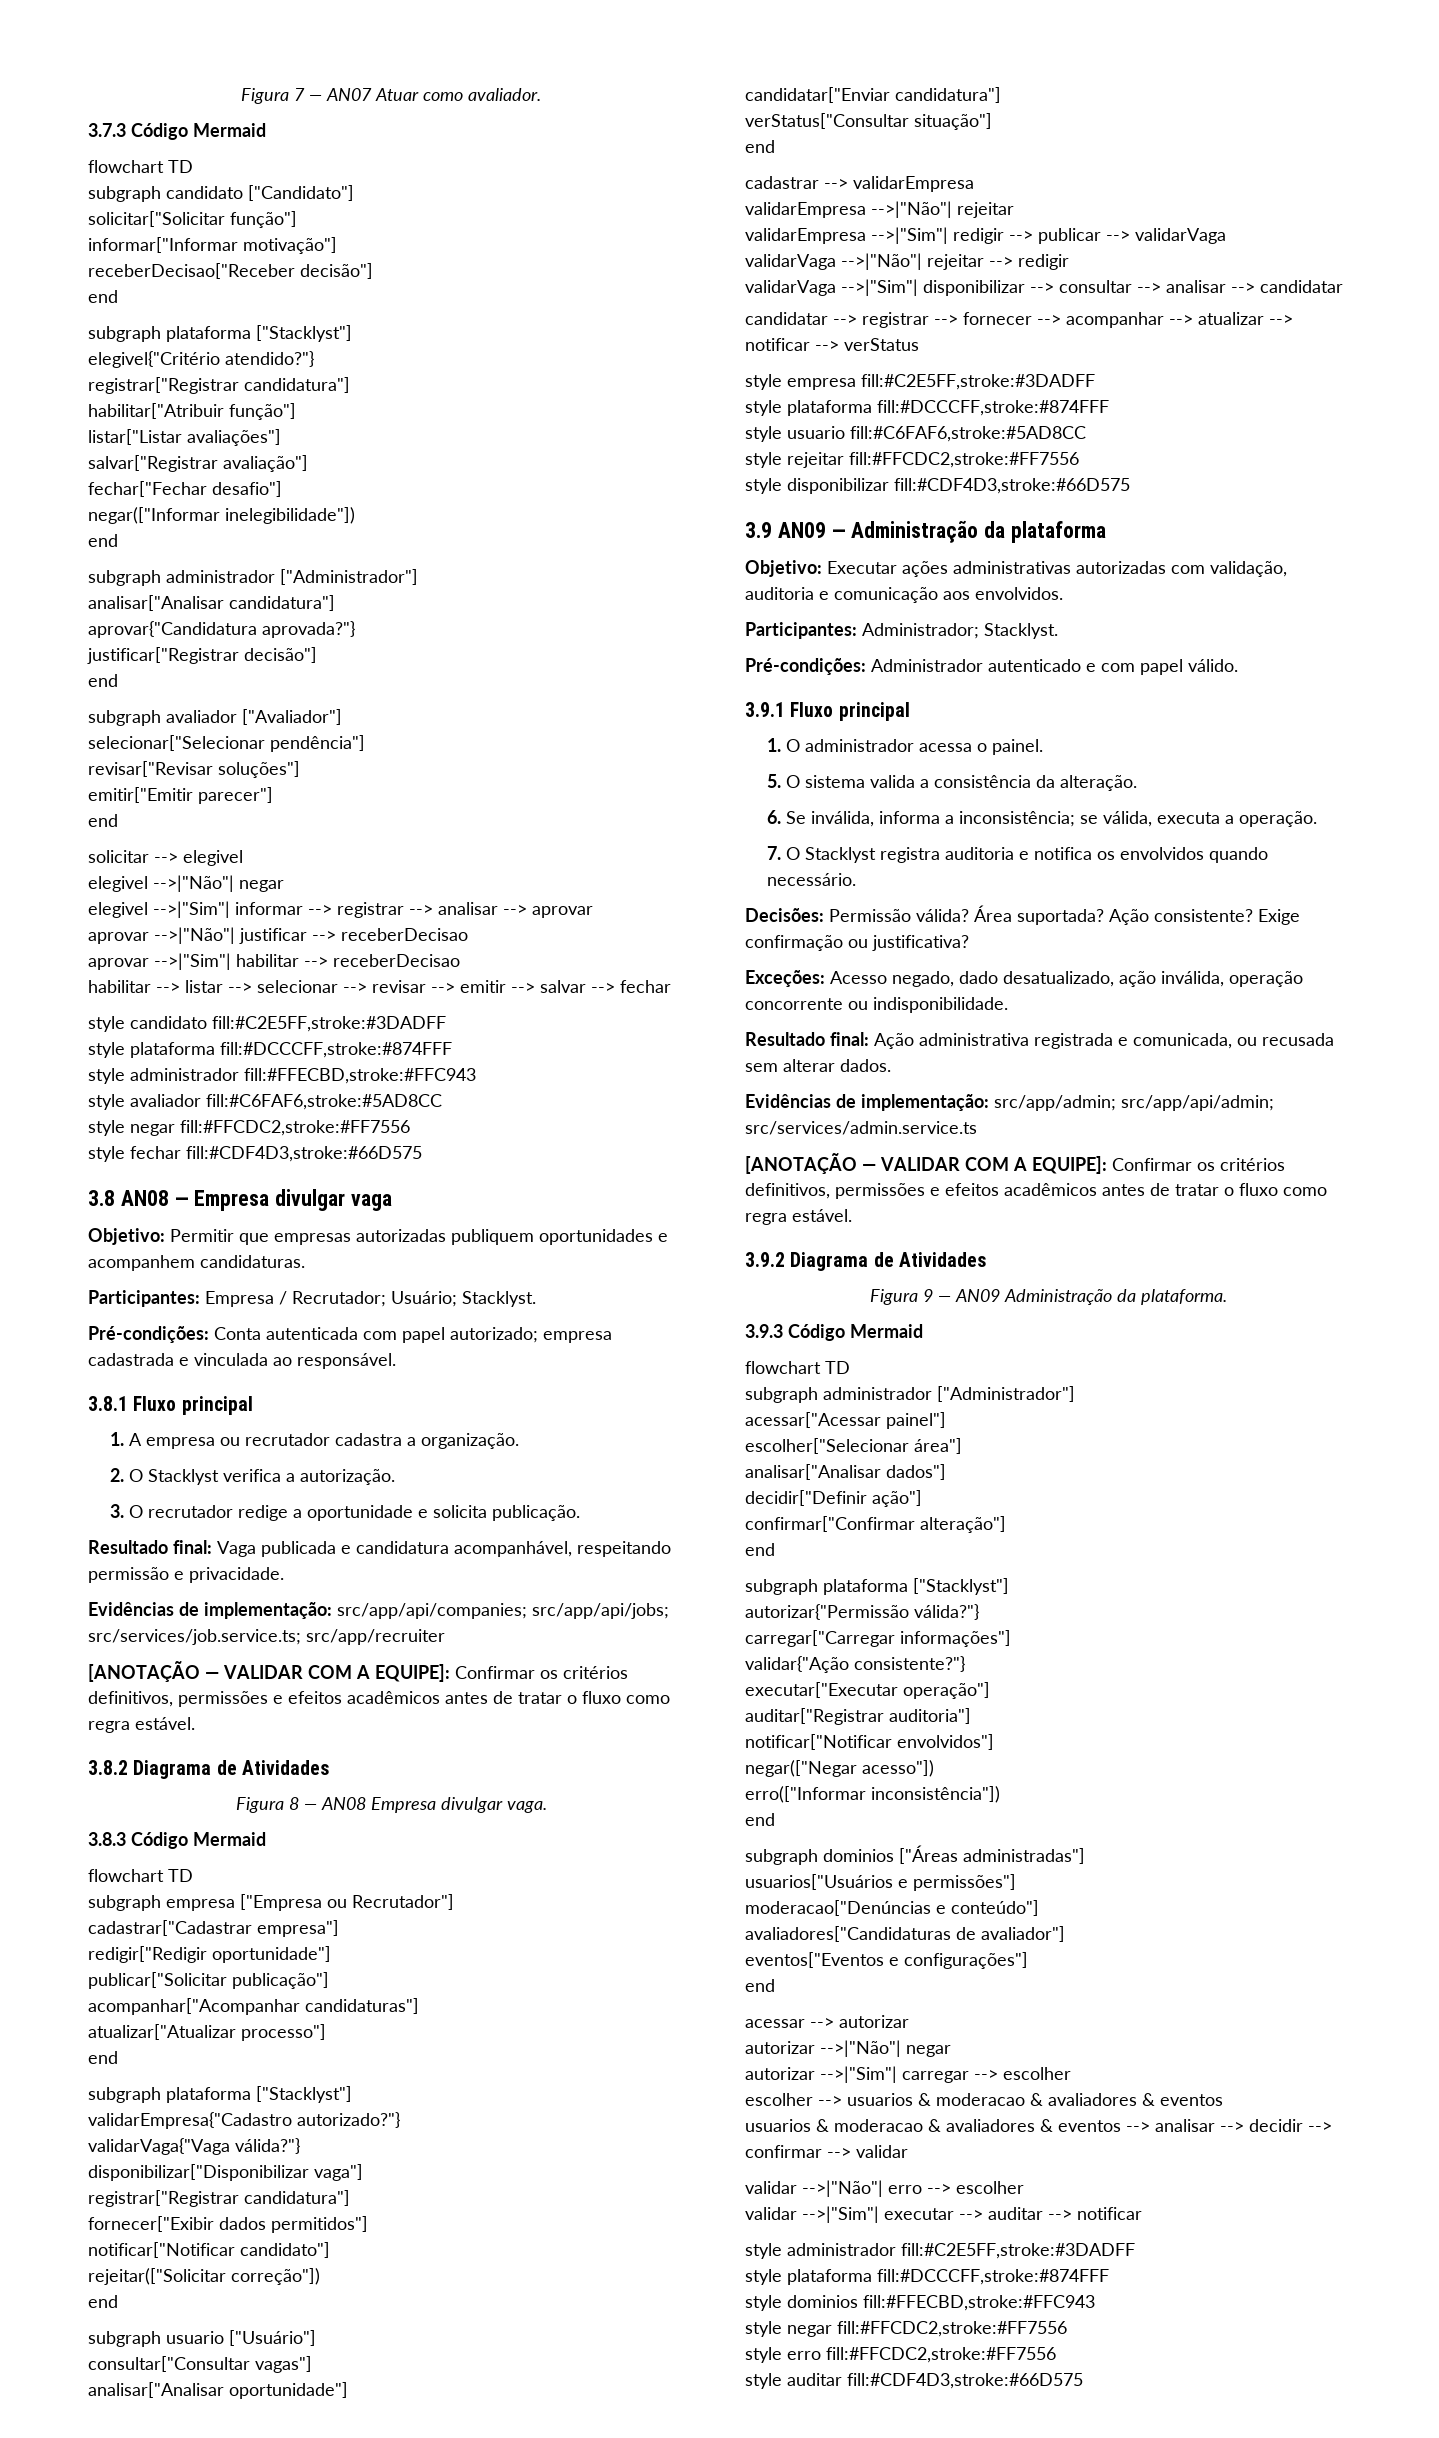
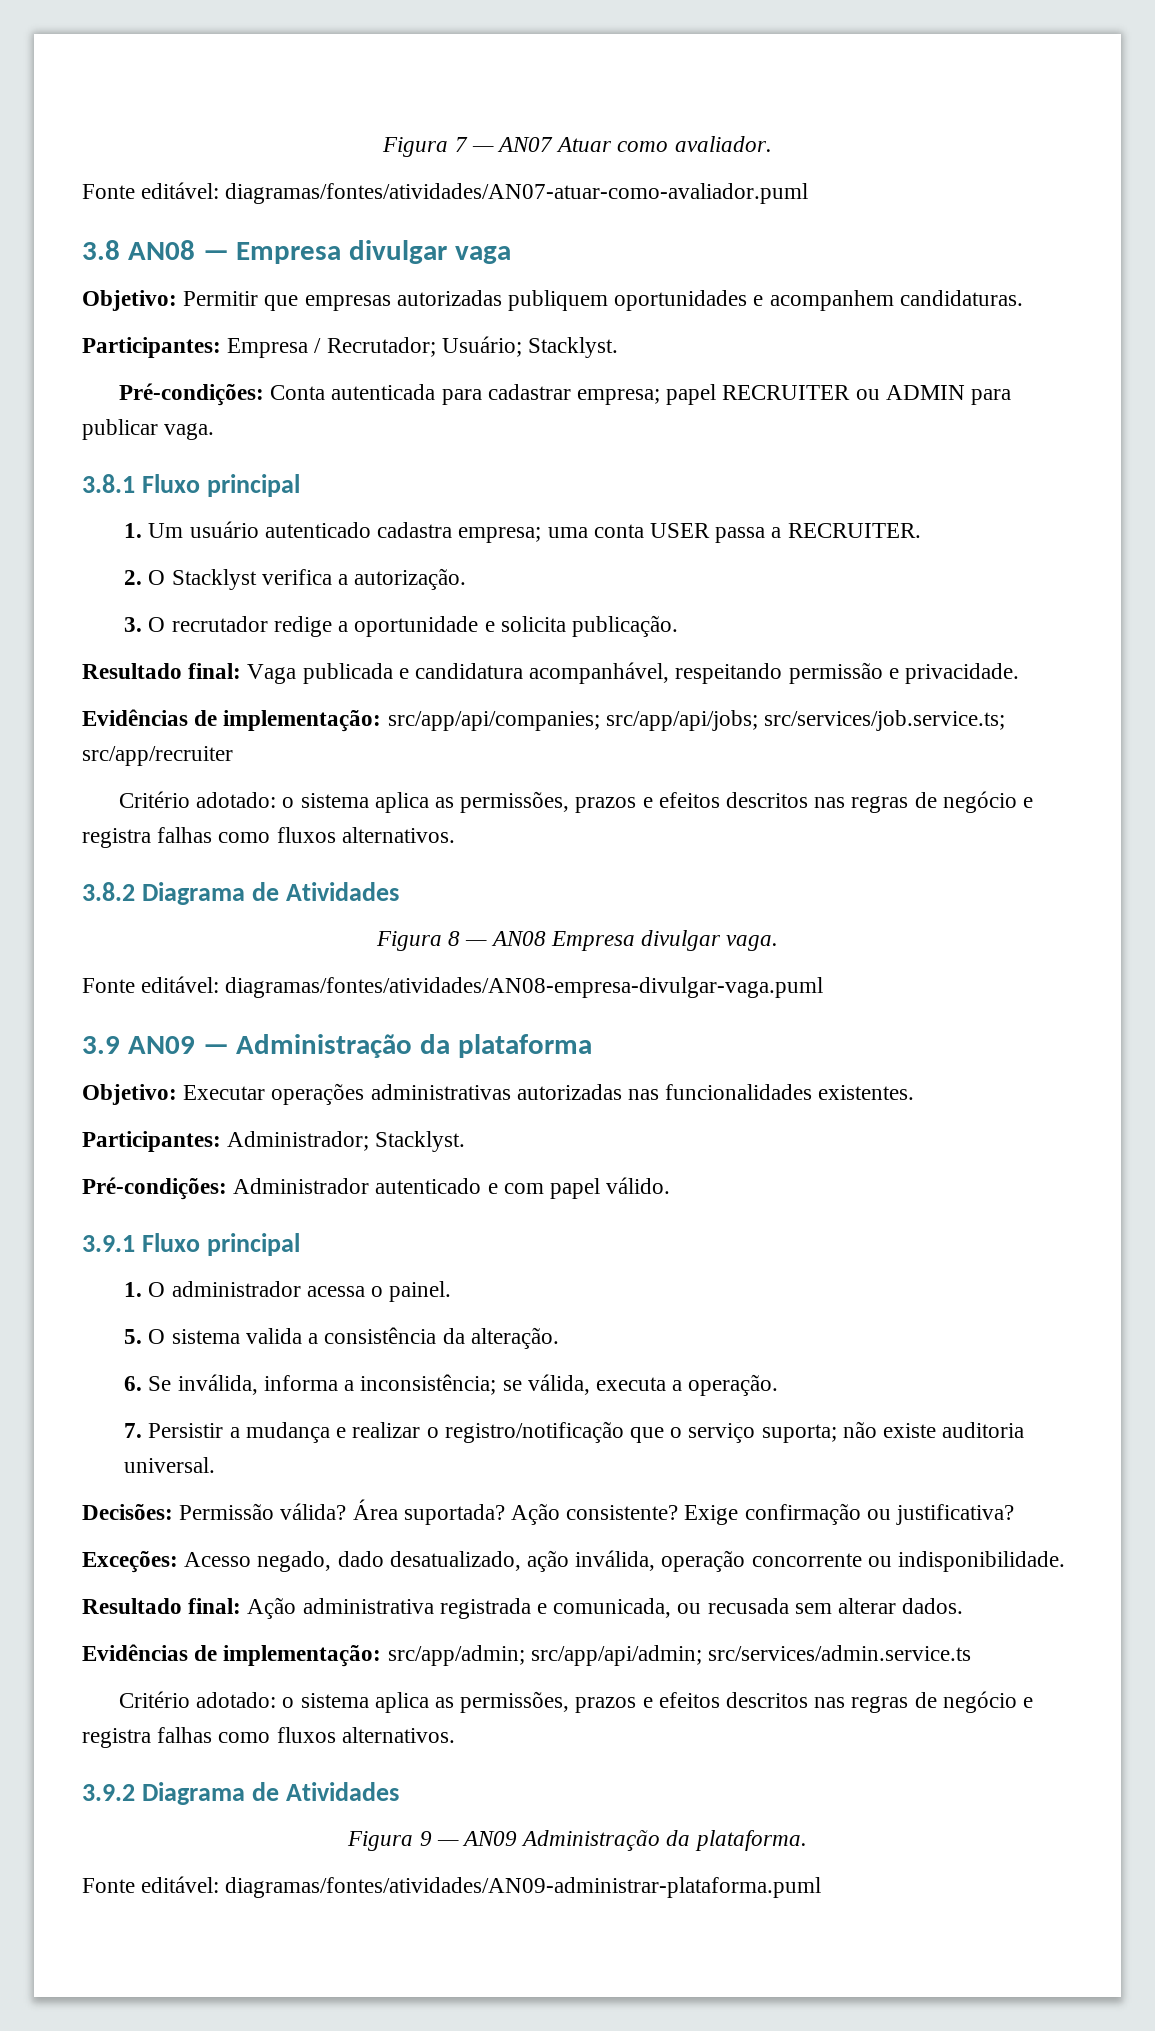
- 3.7.3 Código Mermaid
- flowchart TD
- subgraph candidato ["Candidato"]
- solicitar["Solicitar função"]
- informar["Informar motivação"]
- receberDecisao["Receber decisão"]
- end
- subgraph plataforma ["Stacklyst"]
- elegivel{"Critério atendido?"}
- registrar["Registrar candidatura"]
- habilitar["Atribuir função"]
- listar["Listar avaliações"]
- salvar["Registrar avaliação"]
- fechar["Fechar desafio"]
- negar(["Informar inelegibilidade"])
- end
- subgraph administrador ["Administrador"]
- analisar["Analisar candidatura"]
- aprovar{"Candidatura aprovada?"}
- justificar["Registrar decisão"]
- end
- subgraph avaliador ["Avaliador"]
- selecionar["Selecionar pendência"]
- revisar["Revisar soluções"]
- emitir["Emitir parecer"]
- end
- solicitar --> elegivel
- elegivel -->|"Não"| negar
- elegivel -->|"Sim"| informar --> registrar --> analisar --> aprovar
- aprovar -->|"Não"| justificar --> receberDecisao
- aprovar -->|"Sim"| habilitar --> receberDecisao
- habilitar --> listar --> selecionar --> revisar --> emitir --> salvar --> fechar
- style candidato fill:#C2E5FF,stroke:#3DADFF
- style plataforma fill:#DCCCFF,stroke:#874FFF
- style administrador fill:#FFECBD,stroke:#FFC943
- style avaliador fill:#C6FAF6,stroke:#5AD8CC
- style negar fill:#FFCDC2,stroke:#FF7556
- style fechar fill:#CDF4D3,stroke:#66D575
+ Fonte editável: diagramas/fontes/atividades/AN07-atuar-como-avaliador.puml
- Pré-condições: Conta autenticada com papel autorizado; empresa cadastrada e vinculada ao responsável.
+ Pré-condições: Conta autenticada para cadastrar empresa; papel RECRUITER ou ADMIN para publicar vaga.
  3.8.1 Fluxo principal
- 1. A empresa ou recrutador cadastra a organização.
+ 1. Um usuário autenticado cadastra empresa; uma conta USER passa a RECRUITER.
  Evidências de implementação: src/app/api/companies; src/app/api/jobs; src/services/job.service.ts; src/app/recruiter
- [ANOTAÇÃO — VALIDAR COM A EQUIPE]: Confirmar os critérios definitivos, permissões e efeitos acadêmicos antes de tratar o fluxo como regra estável.
+ Critério adotado: o sistema aplica as permissões, prazos e efeitos descritos nas regras de negócio e registra falhas como fluxos alternativos.
- 3.8.3 Código Mermaid
- flowchart TD
- subgraph empresa ["Empresa ou Recrutador"]
- cadastrar["Cadastrar empresa"]
- redigir["Redigir oportunidade"]
- publicar["Solicitar publicação"]
- acompanhar["Acompanhar candidaturas"]
- atualizar["Atualizar processo"]
- end
- subgraph plataforma ["Stacklyst"]
- validarEmpresa{"Cadastro autorizado?"}
- validarVaga{"Vaga válida?"}
- disponibilizar["Disponibilizar vaga"]
- registrar["Registrar candidatura"]
- fornecer["Exibir dados permitidos"]
- notificar["Notificar candidato"]
- rejeitar(["Solicitar correção"])
- end
- subgraph usuario ["Usuário"]
- consultar["Consultar vagas"]
- analisar["Analisar oportunidade"]
- candidatar["Enviar candidatura"]
- verStatus["Consultar situação"]
- end
- cadastrar --> validarEmpresa
- validarEmpresa -->|"Não"| rejeitar
- validarEmpresa -->|"Sim"| redigir --> publicar --> validarVaga
- validarVaga -->|"Não"| rejeitar --> redigir
- validarVaga -->|"Sim"| disponibilizar --> consultar --> analisar --> candidatar
- candidatar --> registrar --> fornecer --> acompanhar --> atualizar --> notificar --> verStatus
- style empresa fill:#C2E5FF,stroke:#3DADFF
- style plataforma fill:#DCCCFF,stroke:#874FFF
- style usuario fill:#C6FAF6,stroke:#5AD8CC
- style rejeitar fill:#FFCDC2,stroke:#FF7556
- style disponibilizar fill:#CDF4D3,stroke:#66D575
+ Fonte editável: diagramas/fontes/atividades/AN08-empresa-divulgar-vaga.puml
- Objetivo: Executar ações administrativas autorizadas com validação, auditoria e comunicação aos envolvidos.
+ Objetivo: Executar operações administrativas autorizadas nas funcionalidades existentes.
- 7. O Stacklyst registra auditoria e notifica os envolvidos quando necessário.
+ 7. Persistir a mudança e realizar o registro/notificação que o serviço suporta; não existe auditoria universal.
  Evidências de implementação: src/app/admin; src/app/api/admin; src/services/admin.service.ts
- [ANOTAÇÃO — VALIDAR COM A EQUIPE]: Confirmar os critérios definitivos, permissões e efeitos acadêmicos antes de tratar o fluxo como regra estável.
+ Critério adotado: o sistema aplica as permissões, prazos e efeitos descritos nas regras de negócio e registra falhas como fluxos alternativos.
- 3.9.3 Código Mermaid
- flowchart TD
- subgraph administrador ["Administrador"]
- acessar["Acessar painel"]
- escolher["Selecionar área"]
- analisar["Analisar dados"]
- decidir["Definir ação"]
- confirmar["Confirmar alteração"]
- end
- subgraph plataforma ["Stacklyst"]
- autorizar{"Permissão válida?"}
- carregar["Carregar informações"]
- validar{"Ação consistente?"}
- executar["Executar operação"]
- auditar["Registrar auditoria"]
- notificar["Notificar envolvidos"]
- negar(["Negar acesso"])
- erro(["Informar inconsistência"])
- end
- subgraph dominios ["Áreas administradas"]
- usuarios["Usuários e permissões"]
- moderacao["Denúncias e conteúdo"]
- avaliadores["Candidaturas de avaliador"]
- eventos["Eventos e configurações"]
- end
- acessar --> autorizar
- autorizar -->|"Não"| negar
- autorizar -->|"Sim"| carregar --> escolher
- escolher --> usuarios & moderacao & avaliadores & eventos
- usuarios & moderacao & avaliadores & eventos --> analisar --> decidir --> confirmar --> validar
- validar -->|"Não"| erro --> escolher
- validar -->|"Sim"| executar --> auditar --> notificar
- style administrador fill:#C2E5FF,stroke:#3DADFF
- style plataforma fill:#DCCCFF,stroke:#874FFF
- style dominios fill:#FFECBD,stroke:#FFC943
- style negar fill:#FFCDC2,stroke:#FF7556
- style erro fill:#FFCDC2,stroke:#FF7556
- style auditar fill:#CDF4D3,stroke:#66D575
+ Fonte editável: diagramas/fontes/atividades/AN09-administrar-plataforma.puml

